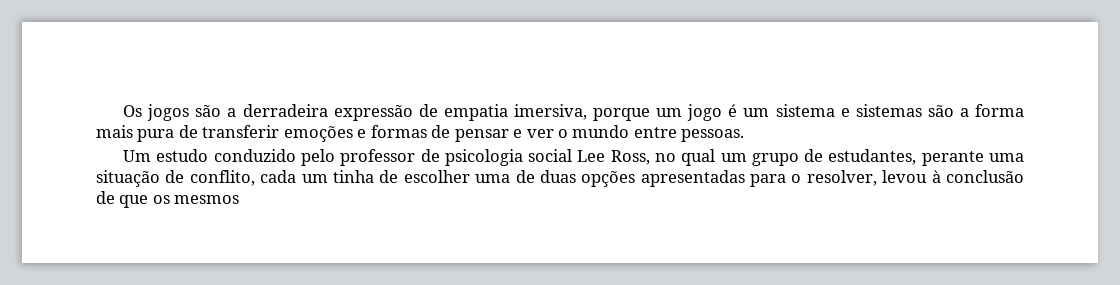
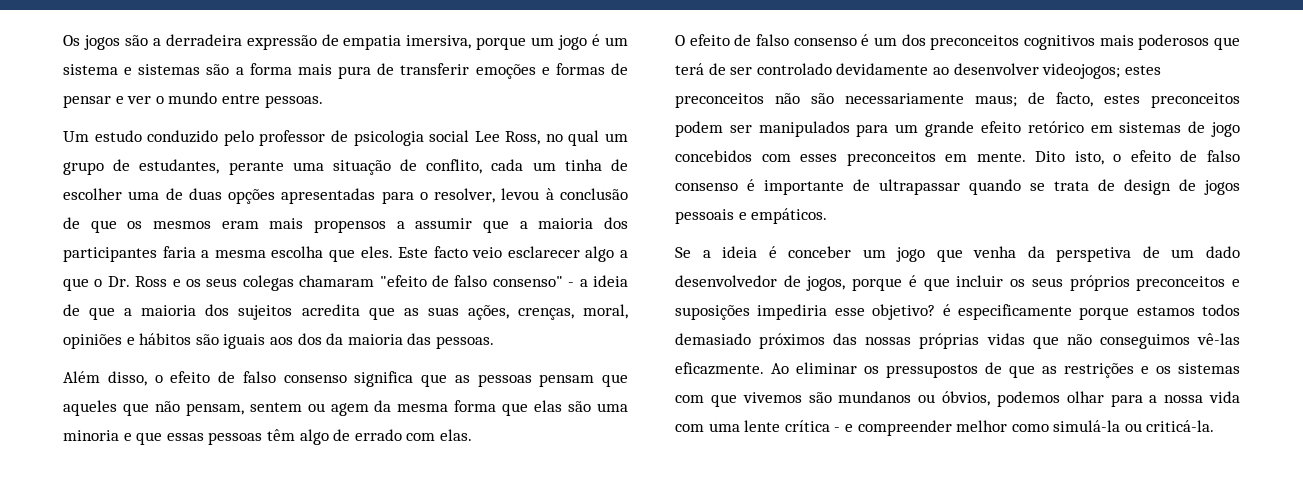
- Um estudo conduzido pelo professor de psicologia social Lee Ross, no qual um grupo de estudantes, perante uma situação de conflito, cada um tinha de escolher uma de duas opções apresentadas para o resolver, levou à conclusão de que os mesmos
+ Um estudo conduzido pelo professor de psicologia social Lee Ross, no qual um grupo de estudantes, perante uma situação de conflito, cada um tinha de escolher uma de duas opções apresentadas para o resolver, levou à conclusão de que os mesmos eram mais propensos a assumir que a maioria dos participantes faria a mesma escolha que eles. Este facto veio esclarecer algo a que o Dr. Ross e os seus colegas chamaram "efeito de falso consenso" - a ideia de que a maioria dos sujeitos acredita que as suas ações, crenças, moral, opiniões e hábitos são iguais aos dos da maioria das pessoas.
+ Além disso, o efeito de falso consenso significa que as pessoas pensam que aqueles que não pensam, sentem ou agem da mesma forma que elas são uma minoria e que essas pessoas têm algo de errado com elas.
+ O efeito de falso consenso é um dos preconceitos cognitivos mais poderosos que terá de ser controlado devidamente ao desenvolver videojogos; estes preconceitos não são necessariamente maus; de facto, estes preconceitos podem ser manipulados para um grande efeito retórico em sistemas de jogo concebidos com esses preconceitos em mente. Dito isto, o efeito de falso consenso é importante de ultrapassar quando se trata de design de jogos pessoais e empáticos.
+ Se a ideia é conceber um jogo que venha da perspetiva de um dado desenvolvedor de jogos, porque é que incluir os seus próprios preconceitos e suposições impediria esse objetivo? é especificamente porque estamos todos demasiado próximos das nossas próprias vidas que não conseguimos vê-las eficazmente. Ao eliminar os pressupostos de que as restrições e os sistemas com que vivemos são mundanos ou óbvios, podemos olhar para a nossa vida com uma lente crítica - e compreender melhor como simulá-la ou criticá-la.

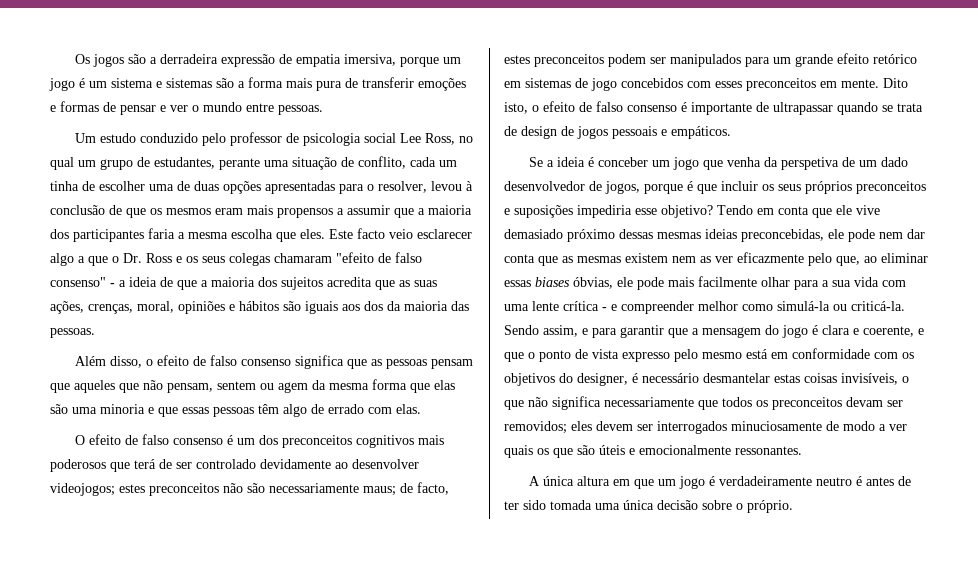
- Se a ideia é conceber um jogo que venha da perspetiva de um dado desenvolvedor de jogos, porque é que incluir os seus próprios preconceitos e suposições impediria esse objetivo? é especificamente porque estamos todos demasiado próximos das nossas próprias vidas que não conseguimos vê-las eficazmente. Ao eliminar os pressupostos de que as restrições e os sistemas com que vivemos são mundanos ou óbvios, podemos olhar para a nossa vida com uma lente crítica - e compreender melhor como simulá-la ou criticá-la.
+ Se a ideia é conceber um jogo que venha da perspetiva de um dado desenvolvedor de jogos, porque é que incluir os seus próprios preconceitos e suposições impediria esse objetivo? Tendo em conta que ele vive demasiado próximo dessas mesmas ideias preconcebidas, ele pode nem dar conta que as mesmas existem nem as ver eficazmente pelo que, ao eliminar essas biases óbvias, ele pode mais facilmente olhar para a sua vida com uma lente crítica - e compreender melhor como simulá-la ou criticá-la.
+ Sendo assim, e para garantir que a mensagem do jogo é clara e coerente, e que o ponto de vista expresso pelo mesmo está em conformidade com os objetivos do designer, é necessário desmantelar estas coisas invisíveis, o que não significa necessariamente que todos os preconceitos devam ser removidos; eles devem ser interrogados minuciosamente de modo a ver quais os que são úteis e emocionalmente ressonantes.
+ A única altura em que um jogo é verdadeiramente neutro é antes de ter sido tomada uma única decisão sobre o próprio.

